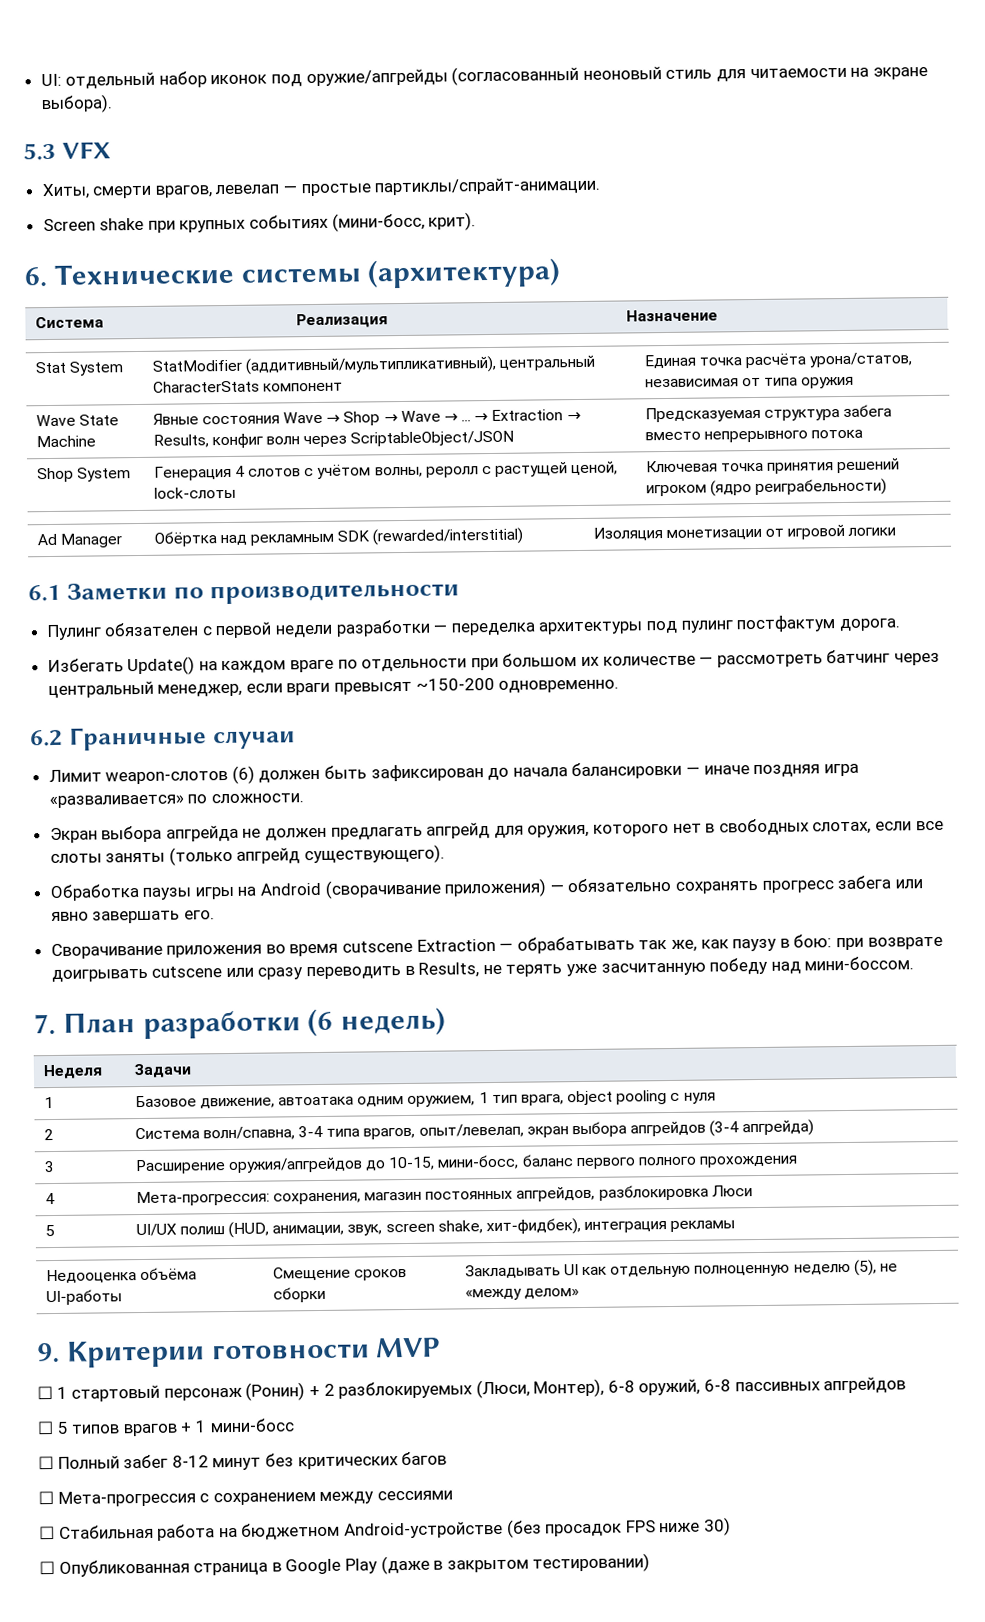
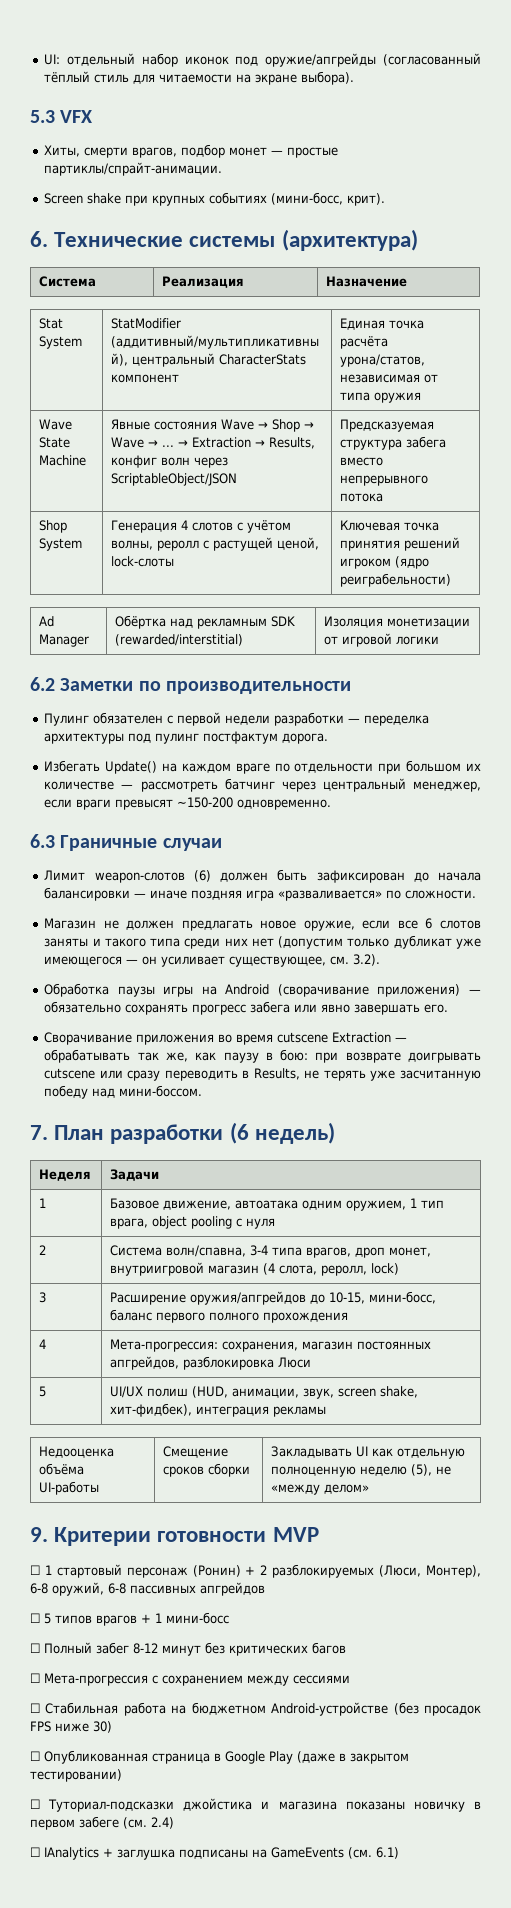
- UI: отдельный набор иконок под оружие/апгрейды (согласованный неоновый стиль для читаемости на экране выбора).
+ UI: отдельный набор иконок под оружие/апгрейды (согласованный тёплый стиль для читаемости на экране выбора).
- Хиты, смерти врагов, левелап — простые партиклы/спрайт-анимации.
+ Хиты, смерти врагов, подбор монет — простые партиклы/спрайт-анимации.
- 6.1 Заметки по производительности
+ 6.2 Заметки по производительности
- 6.2 Граничные случаи
+ 6.3 Граничные случаи
- Экран выбора апгрейда не должен предлагать апгрейд для оружия, которого нет в свободных слотах, если все слоты заняты (только апгрейд существующего).
+ Магазин не должен предлагать новое оружие, если все 6 слотов заняты и такого типа среди них нет (допустим только дубликат уже имеющегося — он усиливает существующее, см. 3.2).
- 2 | Система волн/спавна, 3-4 типа врагов, опыт/левелап, экран выбора апгрейдов (3-4 апгрейда)
+ 2 | Система волн/спавна, 3-4 типа врагов, дроп монет, внутриигровой магазин (4 слота, реролл, lock)
+ ☐ Туториал-подсказки джойстика и магазина показаны новичку в первом забеге (см. 2.4)
+ ☐ IAnalytics + заглушка подписаны на GameEvents (см. 6.1)

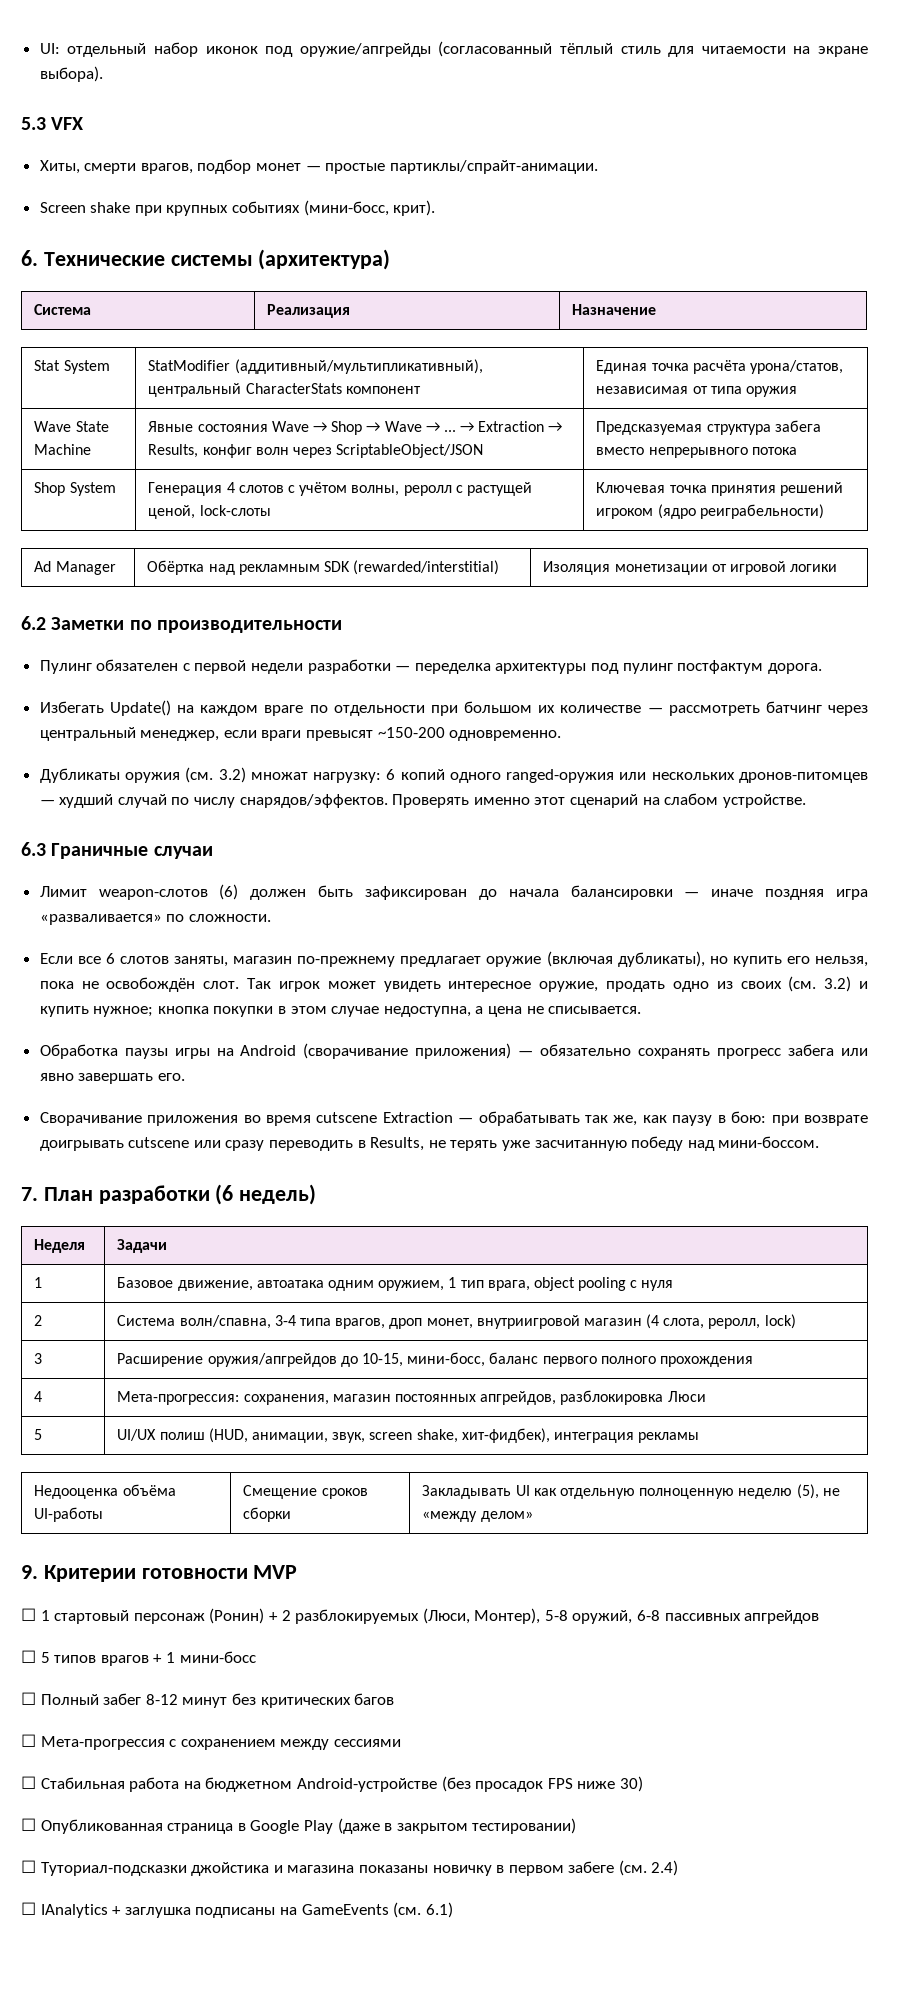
+ Дубликаты оружия (см. 3.2) множат нагрузку: 6 копий одного ranged-оружия или нескольких дронов-питомцев — худший случай по числу снарядов/эффектов. Проверять именно этот сценарий на слабом устройстве.
- Магазин не должен предлагать новое оружие, если все 6 слотов заняты и такого типа среди них нет (допустим только дубликат уже имеющегося — он усиливает существующее, см. 3.2).
+ Если все 6 слотов заняты, магазин по-прежнему предлагает оружие (включая дубликаты), но купить его нельзя, пока не освобождён слот. Так игрок может увидеть интересное оружие, продать одно из своих (см. 3.2) и купить нужное; кнопка покупки в этом случае недоступна, а цена не списывается.
- ☐ 1 стартовый персонаж (Ронин) + 2 разблокируемых (Люси, Монтер), 6-8 оружий, 6-8 пассивных апгрейдов
+ ☐ 1 стартовый персонаж (Ронин) + 2 разблокируемых (Люси, Монтер), 5-8 оружий, 6-8 пассивных апгрейдов

